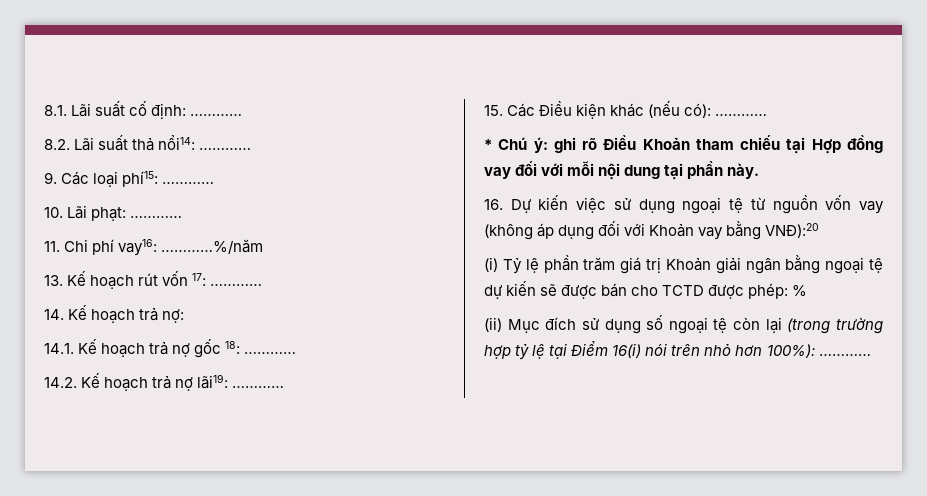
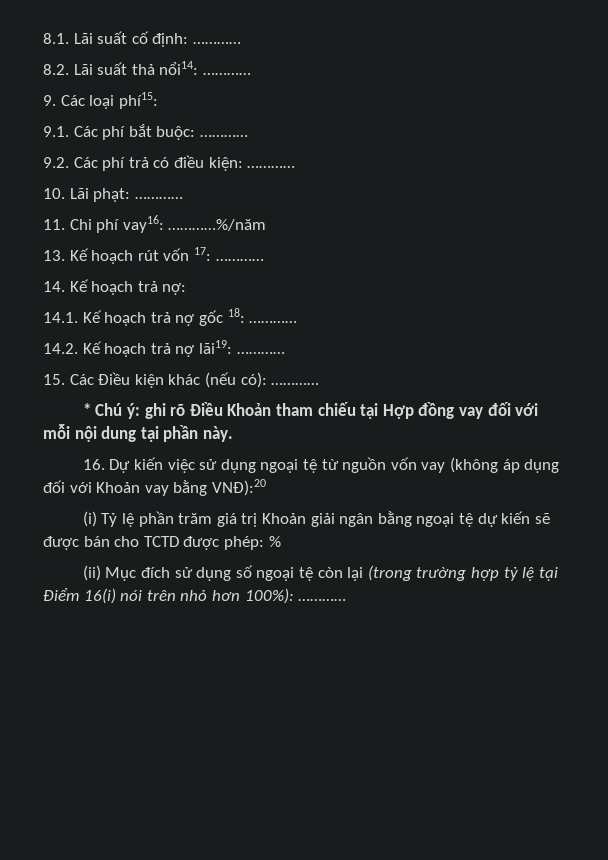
- 9. Các loại phí15: …………
+ 9. Các loại phí15:
+ 9.1. Các phí bắt buộc: …………
+ 9.2. Các phí trả có điều kiện: …………

